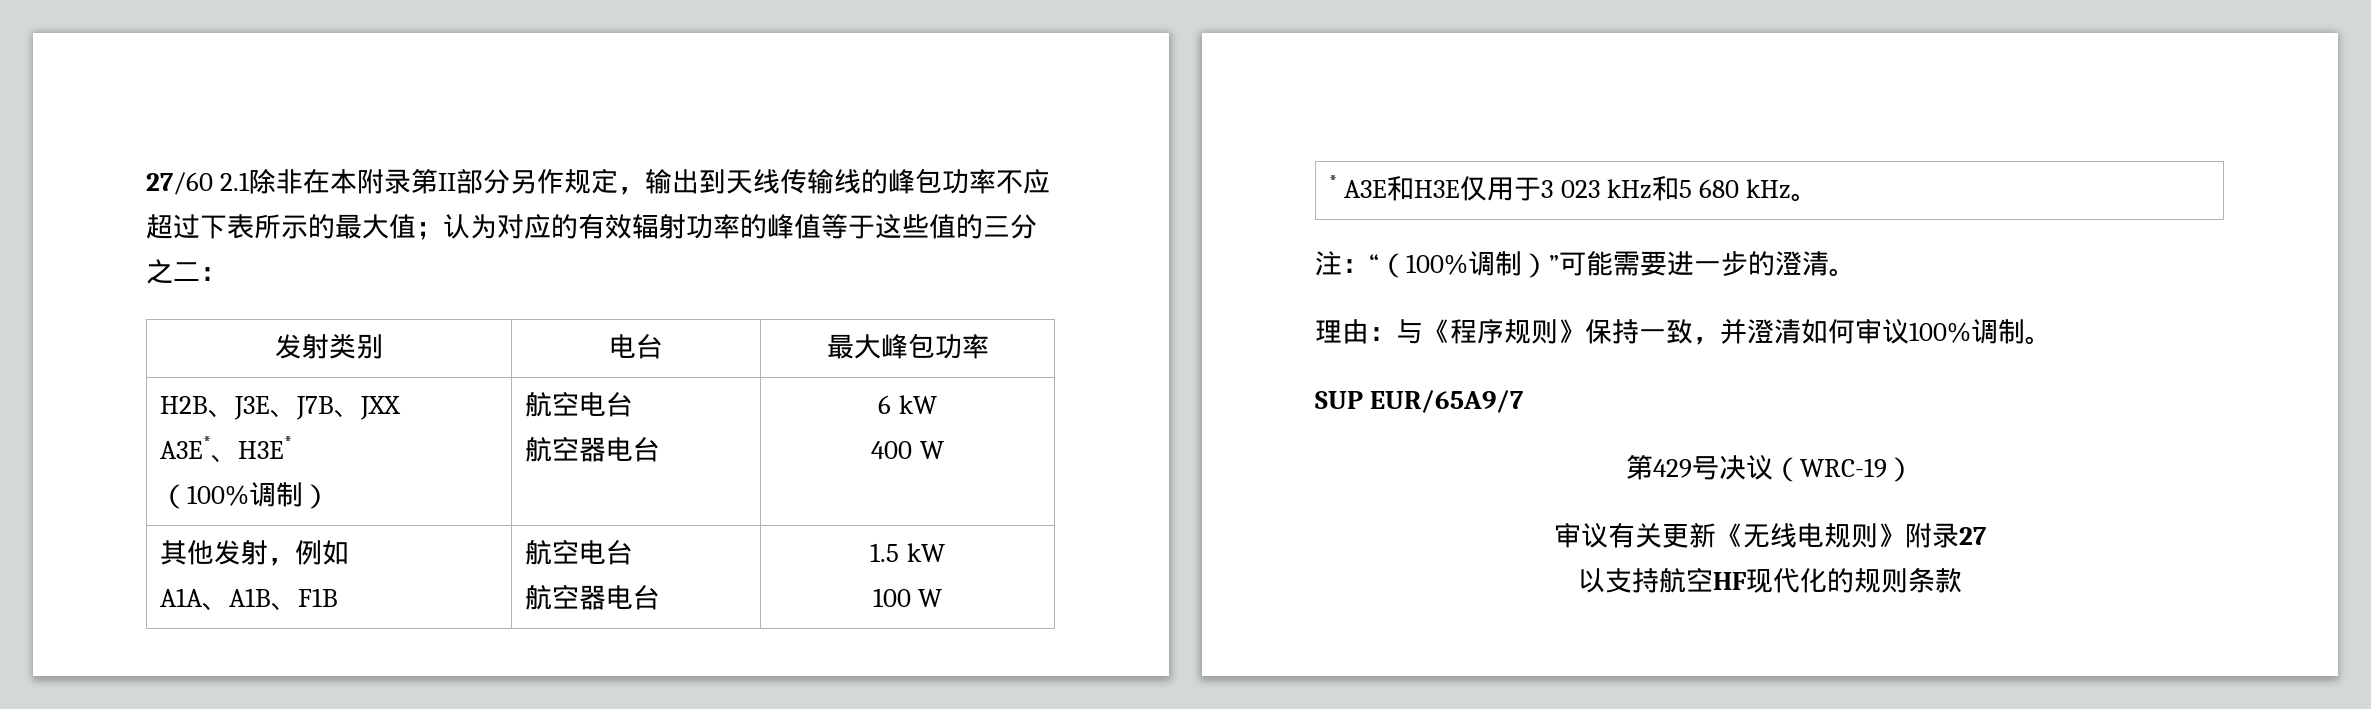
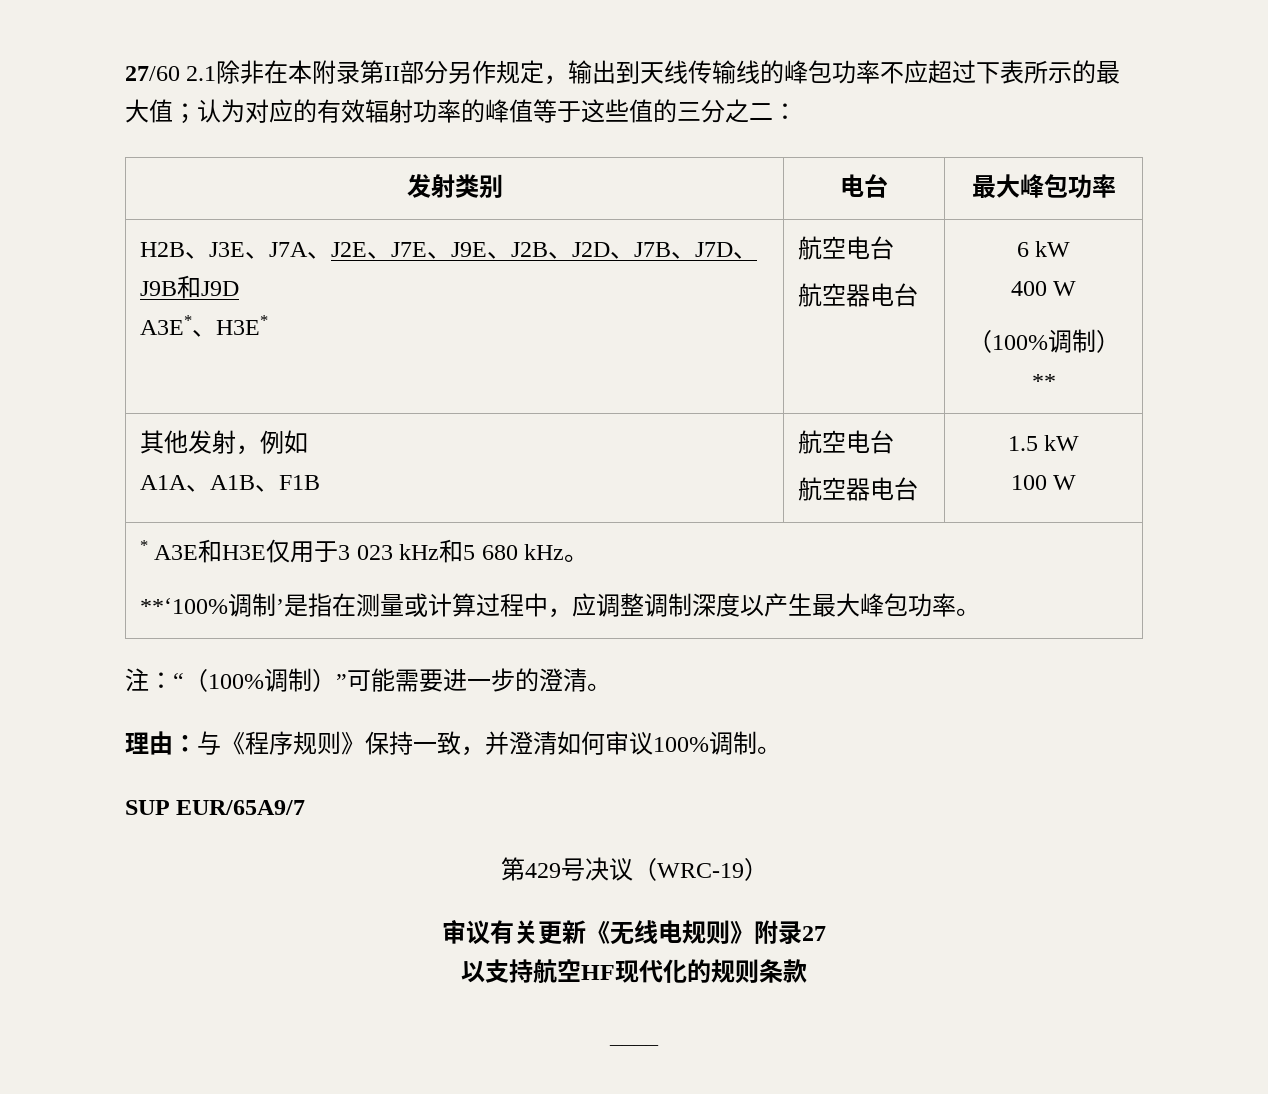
- H2B、J3E、J7B、JXX
- A3E*、H3E*
- （100%调制） | 航空电台
+ H2B、J3E、J7A、J2E、J7E、J9E、J2B、J2D、J7B、J7D、J9B和J9D
+ A3E*、H3E* | 航空电台
  航空器电台 | 6 kW
  400 W
+ （100%调制）**
  * A3E和H3E仅用于3 023 kHz和5 680 kHz。
+ **‘100%调制’是指在测量或计算过程中，应调整调制深度以产生最大峰包功率。
+ ____

